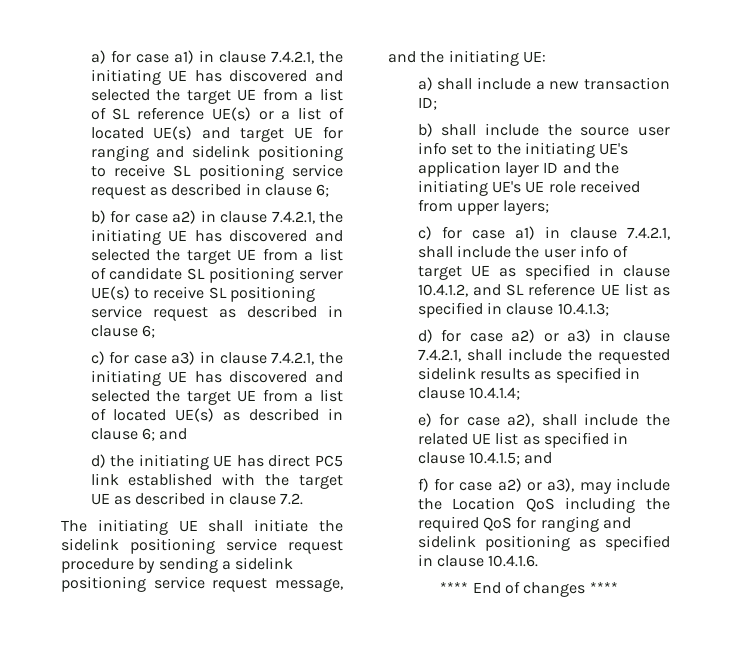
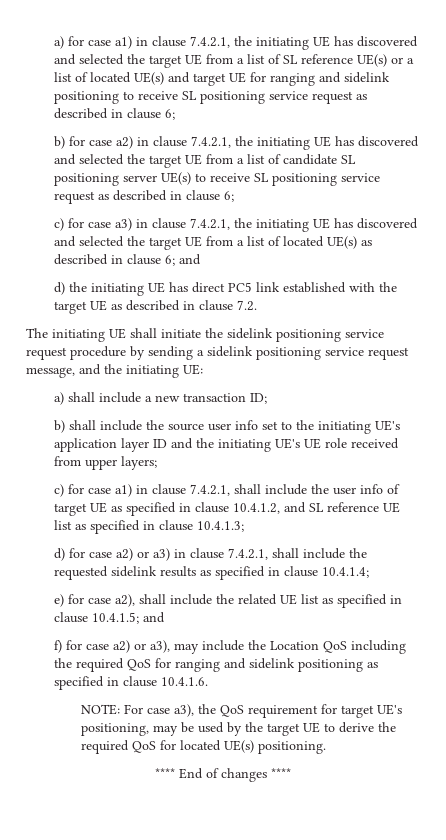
+ NOTE: For case a3), the QoS requirement for target UE's positioning, may be used by the target UE to derive the required QoS for located UE(s) positioning.

